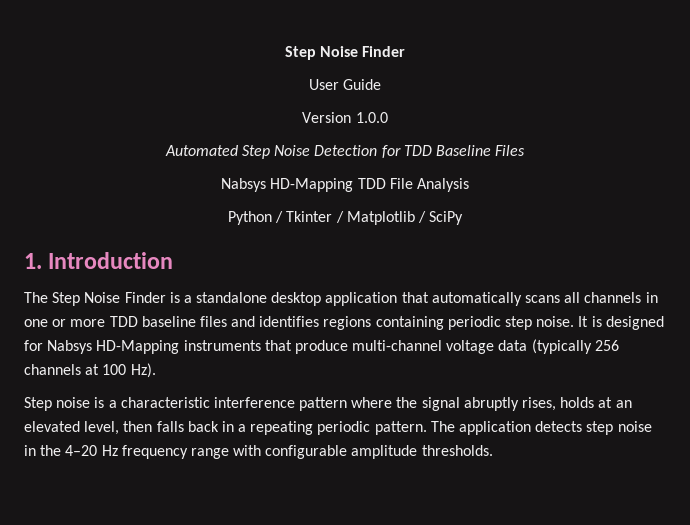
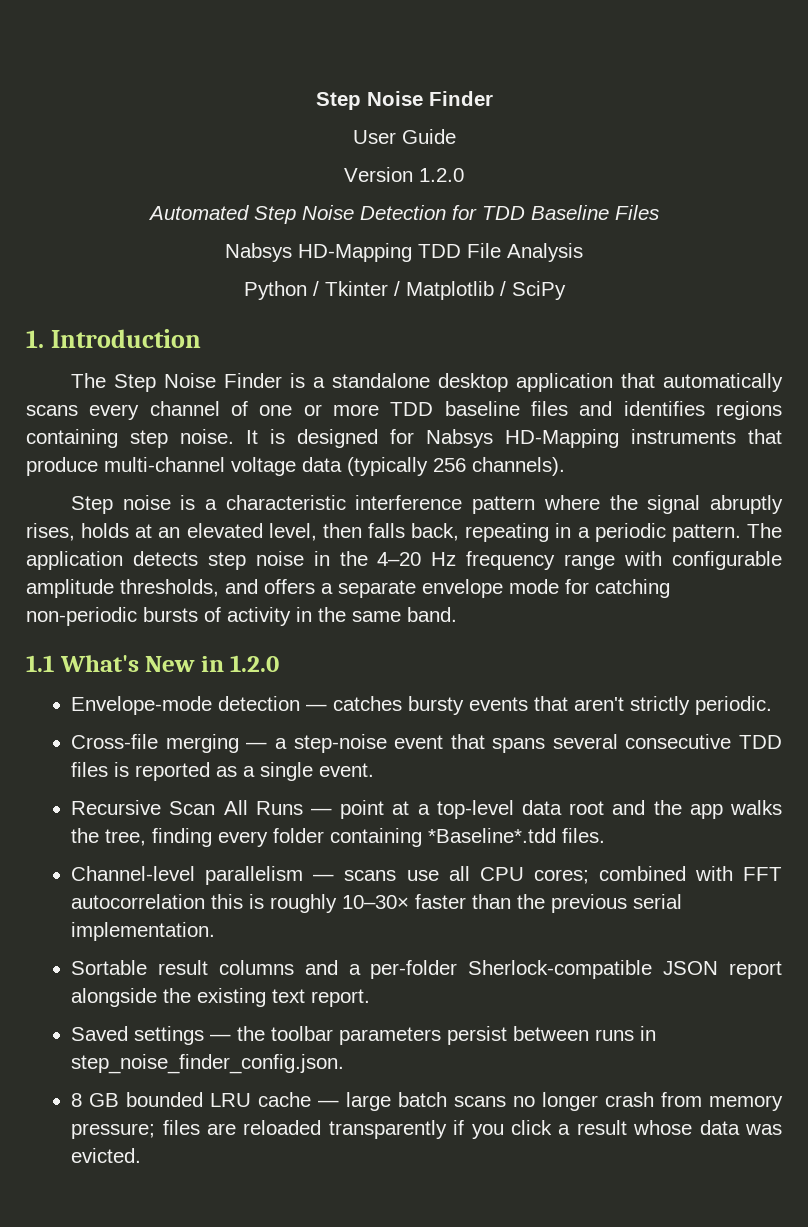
- Version 1.0.0
+ Version 1.2.0
- The Step Noise Finder is a standalone desktop application that automatically scans all channels in one or more TDD baseline files and identifies regions containing periodic step noise.
+ The Step Noise Finder is a standalone desktop application that automatically scans every channel of one or more TDD baseline files and identifies regions containing step noise.
- It is designed for Nabsys HD-Mapping instruments that produce multi-channel voltage data (typically 256 channels at 100 Hz).
+ It is designed for Nabsys HD-Mapping instruments that produce multi-channel voltage data (typically 256 channels).
- Step noise is a characteristic interference pattern where the signal abruptly rises, holds at an elevated level, then falls back in a repeating periodic pattern.
+ Step noise is a characteristic interference pattern where the signal abruptly rises, holds at an elevated level, then falls back, repeating in a periodic pattern.
- The application detects step noise in the 4–20 Hz frequency range with configurable amplitude thresholds.
+ The application detects step noise in the 4–20 Hz frequency range with configurable amplitude thresholds, and offers a separate envelope mode for catching non-periodic bursts of activity in the same band.
+ 1.1 What's New in 1.2.0
+ Envelope-mode detection — catches bursty events that aren't strictly periodic.
+ Cross-file merging — a step-noise event that spans several consecutive TDD files is reported as a single event.
+ Recursive Scan All Runs — point at a top-level data root and the app walks the tree, finding every folder containing *Baseline*.tdd files.
+ Channel-level parallelism — scans use all CPU cores; combined with FFT autocorrelation this is roughly 10–30× faster than the previous serial implementation.
+ Sortable result columns and a per-folder Sherlock-compatible JSON report alongside the existing text report.
+ Saved settings — the toolbar parameters persist between runs in step_noise_finder_config.json.
+ 8 GB bounded LRU cache — large batch scans no longer crash from memory pressure; files are reloaded transparently if you click a result whose data was evicted.

